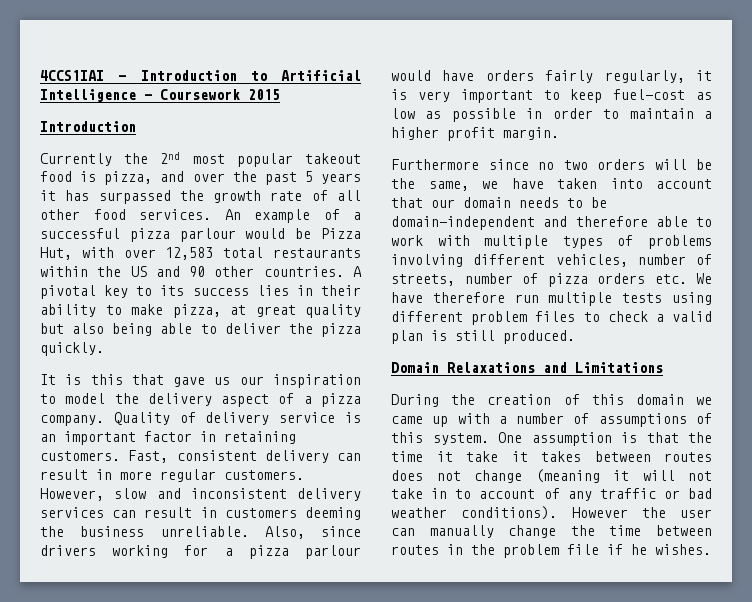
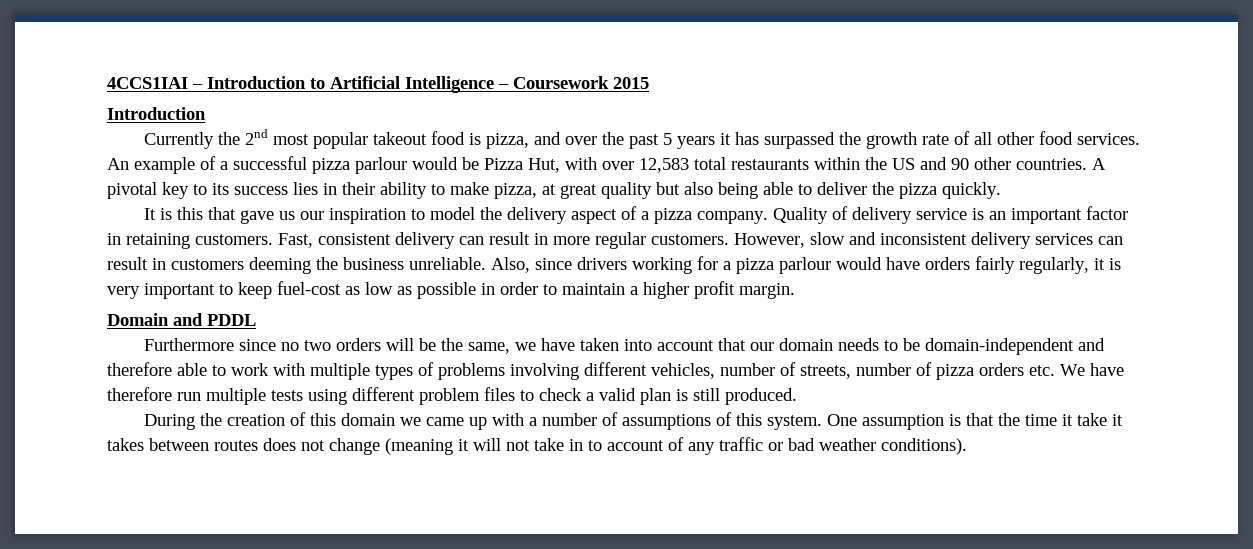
+ Domain and PDDL
- Domain Relaxations and Limitations
- However the user can manually change the time between routes in the problem file if he wishes.

